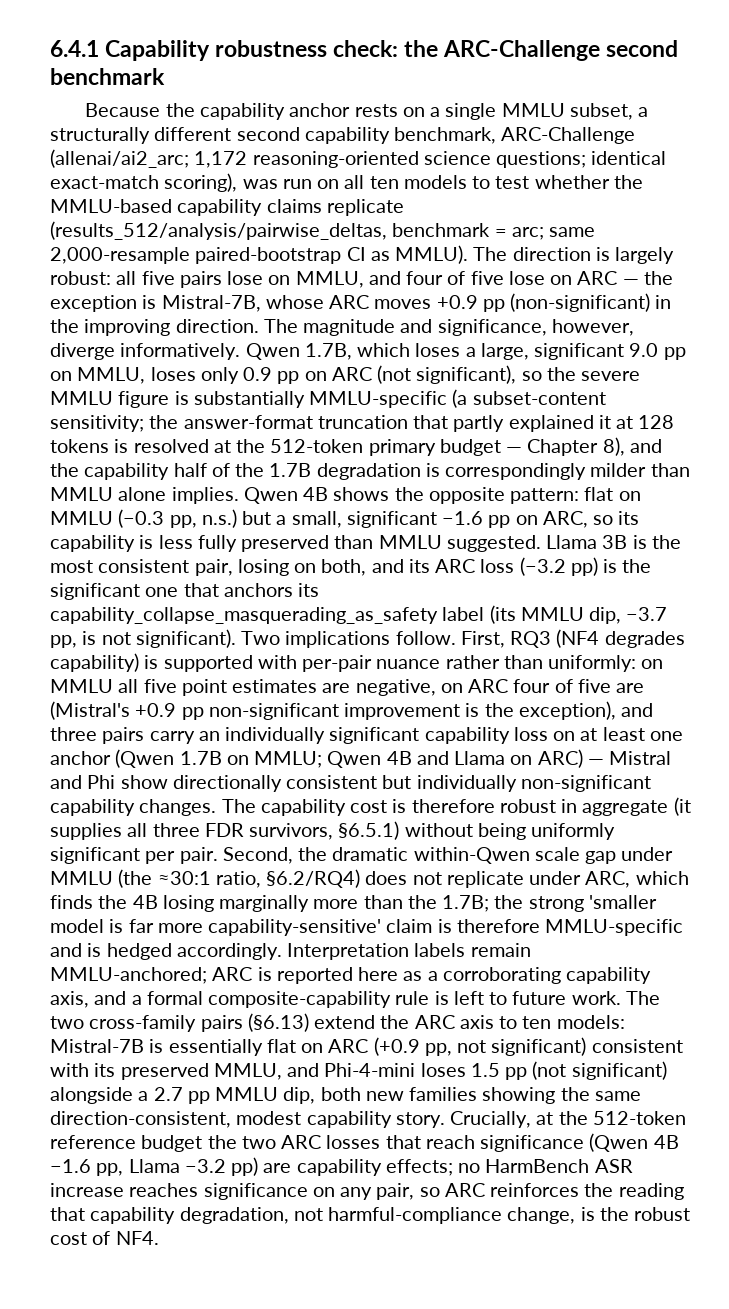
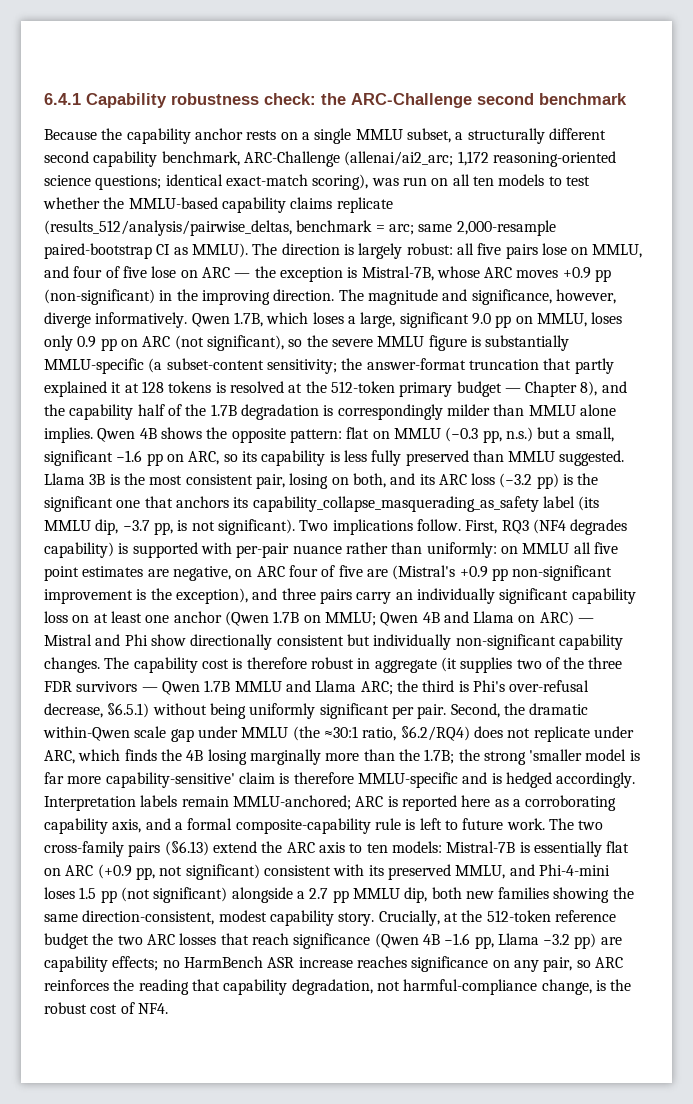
- The capability cost is therefore robust in aggregate (it supplies all three FDR survivors, §6.5.1) without being uniformly significant per pair.
+ The capability cost is therefore robust in aggregate (it supplies two of the three FDR survivors — Qwen 1.7B MMLU and Llama ARC; the third is Phi's over-refusal decrease, §6.5.1) without being uniformly significant per pair.

